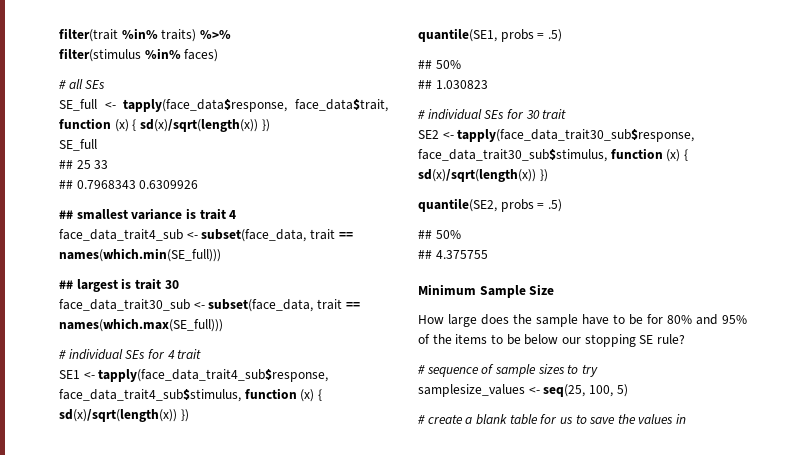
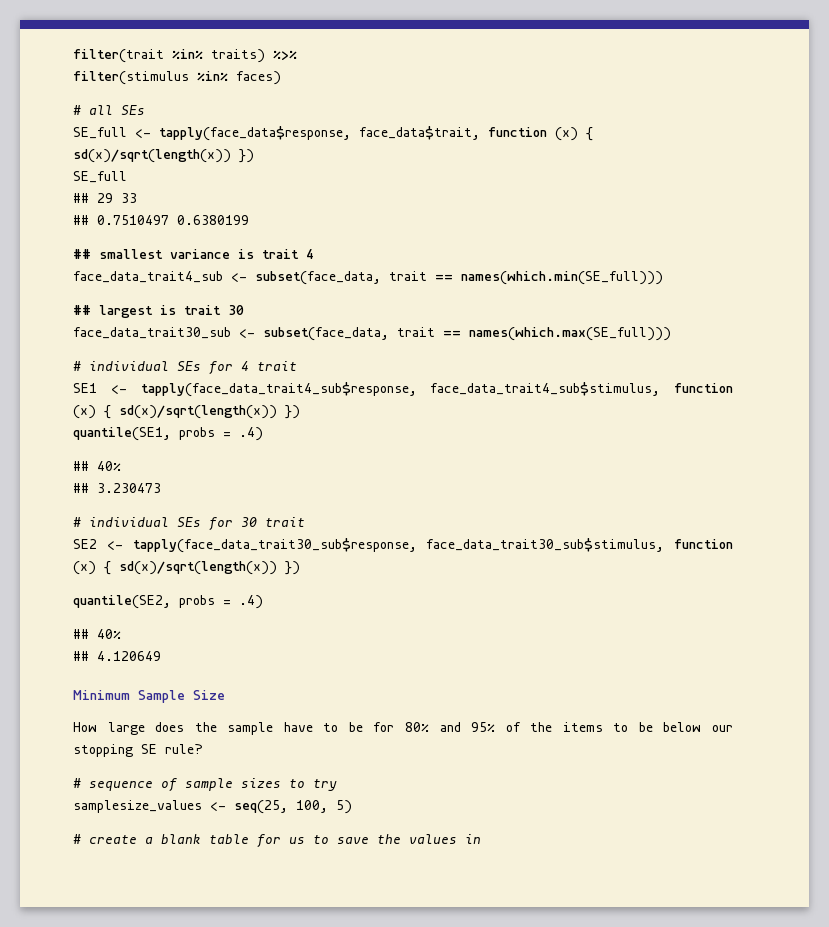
- ## 25 33
+ ## 29 33
- ## 0.7968343 0.6309926
+ ## 0.7510497 0.6380199
- quantile(SE1, probs = .5)
- ## 50%
- ## 1.030823
+ quantile(SE1, probs = .4)
+ ## 40%
+ ## 3.230473
- quantile(SE2, probs = .5)
- ## 50%
- ## 4.375755
+ quantile(SE2, probs = .4)
+ ## 40%
+ ## 4.120649

